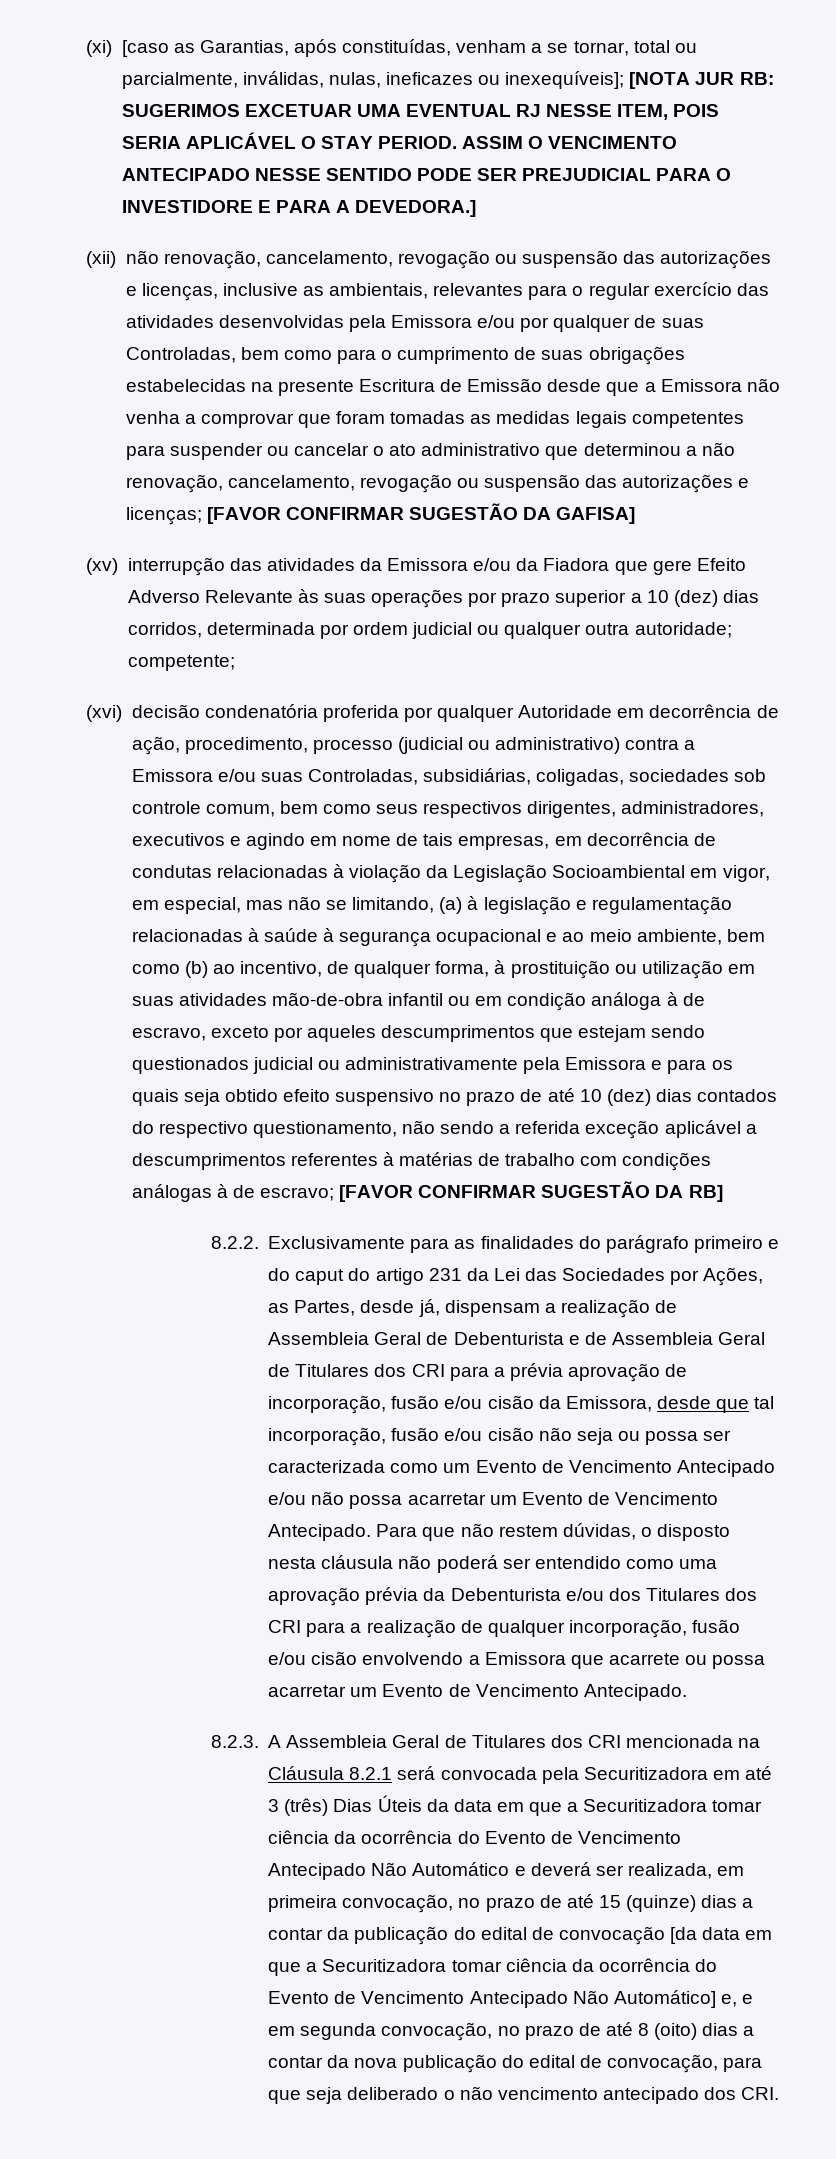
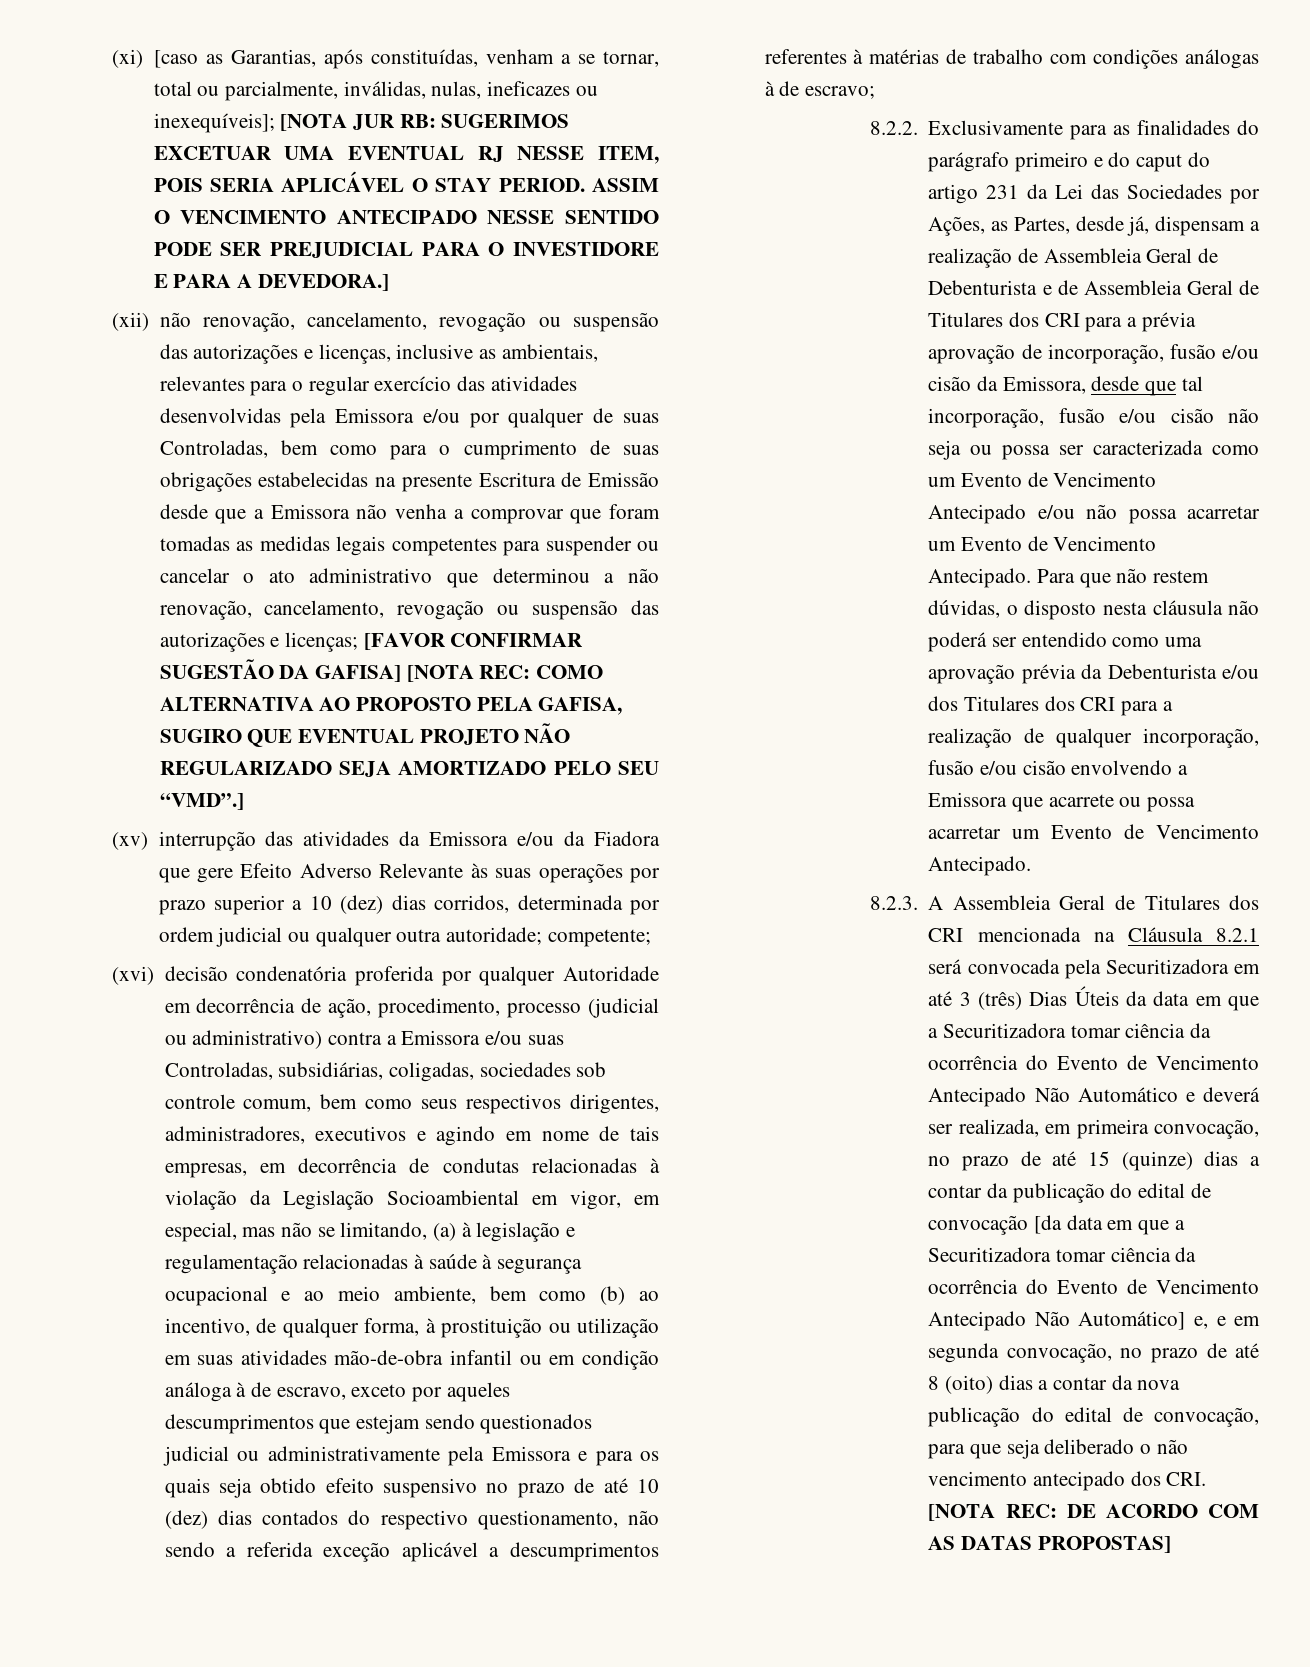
- [FAVOR CONFIRMAR SUGESTÃO DA GAFISA]
+ [FAVOR CONFIRMAR SUGESTÃO DA GAFISA] [NOTA REC: COMO ALTERNATIVA AO PROPOSTO PELA GAFISA, SUGIRO QUE EVENTUAL PROJETO NÃO REGULARIZADO SEJA AMORTIZADO PELO SEU “VMD”.]
- [FAVOR CONFIRMAR SUGESTÃO DA RB]
- 8.2.3. A Assembleia Geral de Titulares dos CRI mencionada na Cláusula 8.2.1 será convocada pela Securitizadora em até 3 (três) Dias Úteis da data em que a Securitizadora tomar ciência da ocorrência do Evento de Vencimento Antecipado Não Automático e deverá ser realizada, em primeira convocação, no prazo de até 15 (quinze) dias a contar da publicação do edital de convocação [da data em que a Securitizadora tomar ciência da ocorrência do Evento de Vencimento Antecipado Não Automático] e, e em segunda convocação, no prazo de até 8 (oito) dias a contar da nova publicação do edital de convocação, para que seja deliberado o não vencimento antecipado dos CRI.
+ 8.2.3. A Assembleia Geral de Titulares dos CRI mencionada na Cláusula 8.2.1 será convocada pela Securitizadora em até 3 (três) Dias Úteis da data em que a Securitizadora tomar ciência da ocorrência do Evento de Vencimento Antecipado Não Automático e deverá ser realizada, em primeira convocação, no prazo de até 15 (quinze) dias a contar da publicação do edital de convocação [da data em que a Securitizadora tomar ciência da ocorrência do Evento de Vencimento Antecipado Não Automático] e, e em segunda convocação, no prazo de até 8 (oito) dias a contar da nova publicação do edital de convocação, para que seja deliberado o não vencimento antecipado dos CRI. [NOTA REC: DE ACORDO COM AS DATAS PROPOSTAS]

